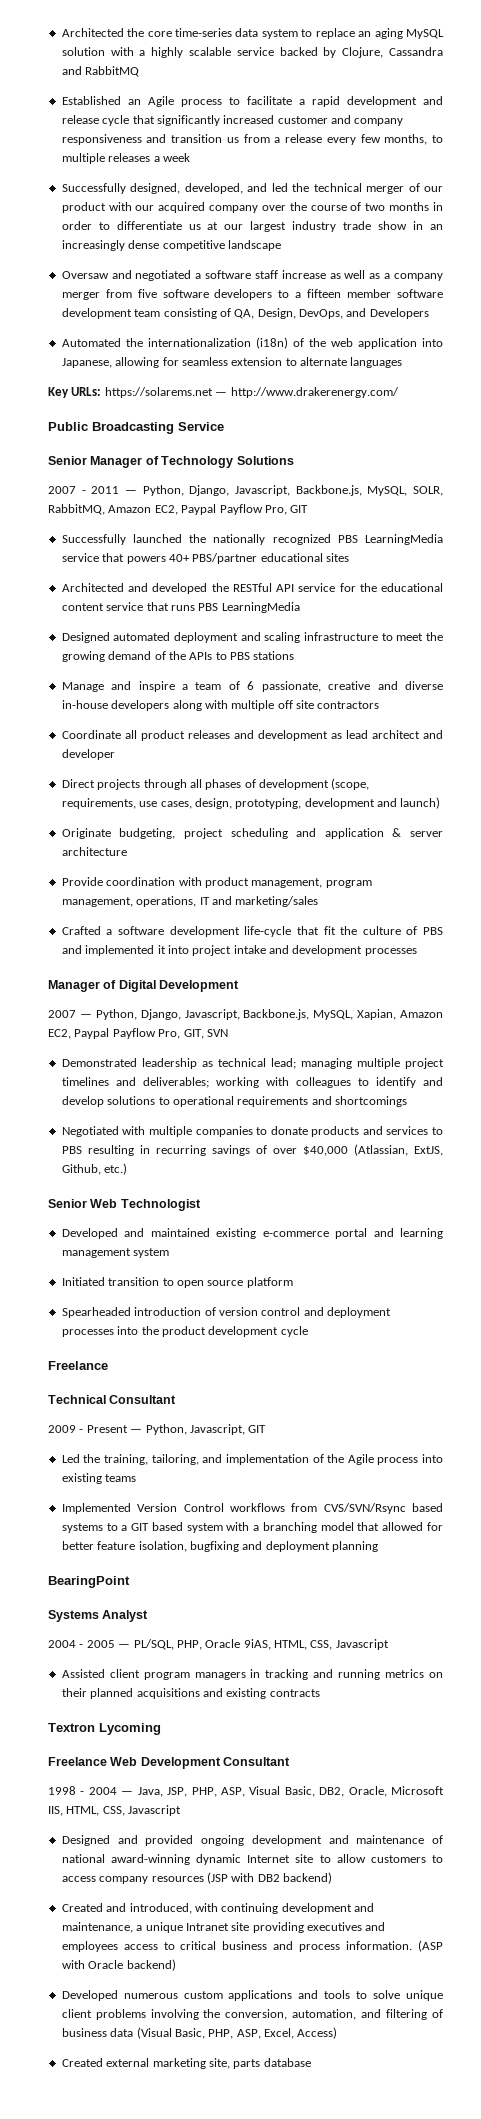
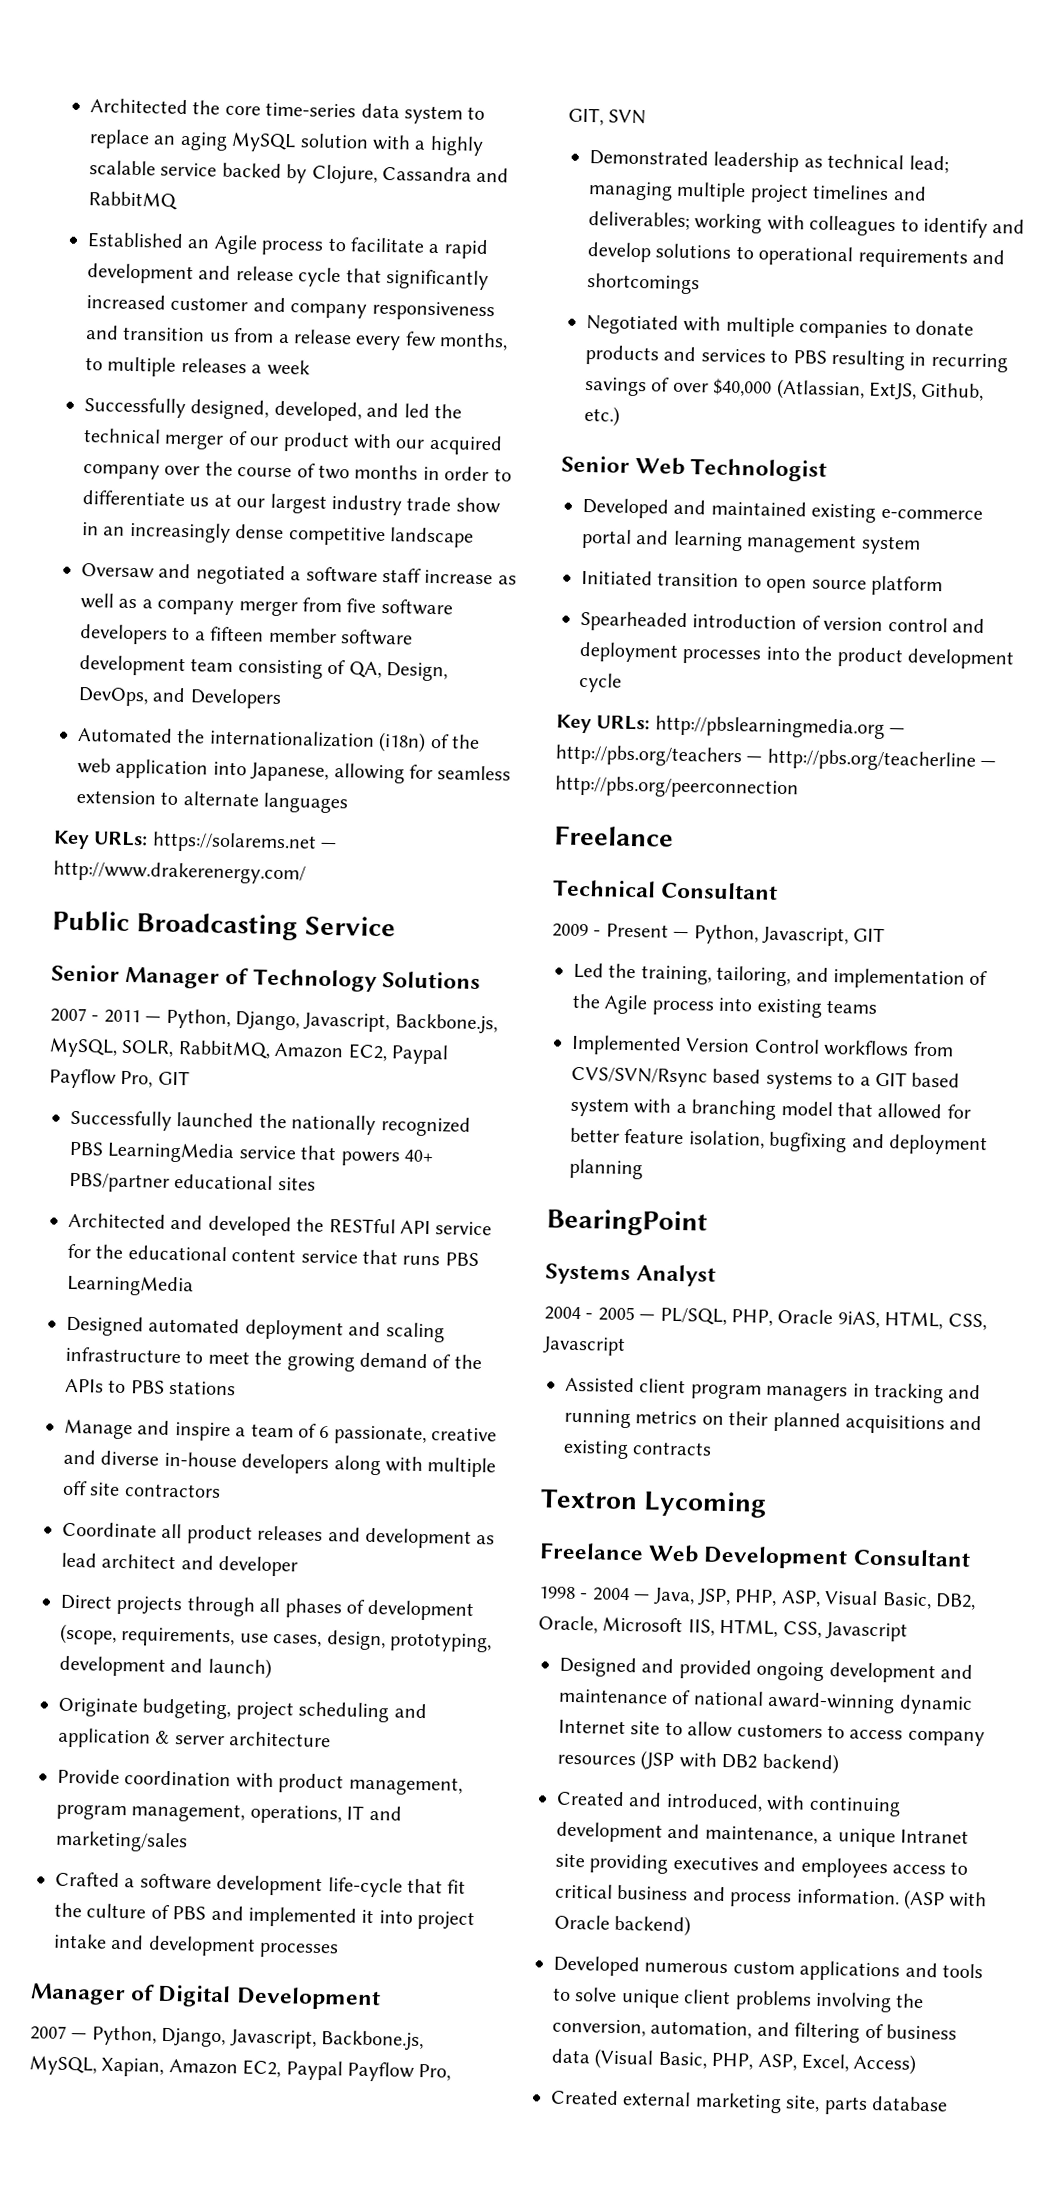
+ Key URLs: http://pbslearningmedia.org — http://pbs.org/teachers — http://pbs.org/teacherline — http://pbs.org/peerconnection

